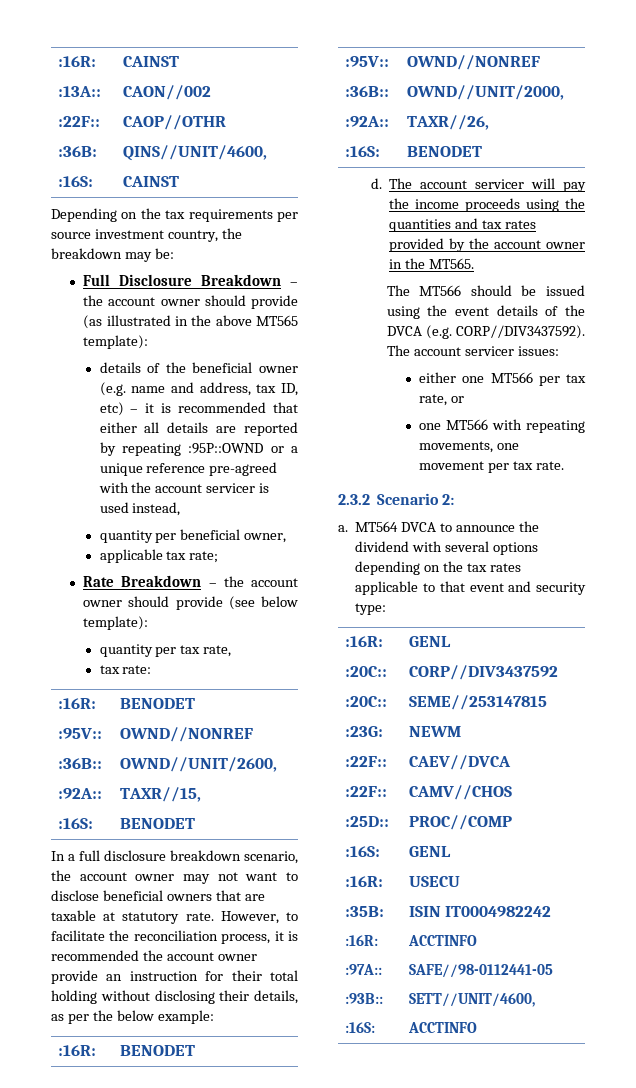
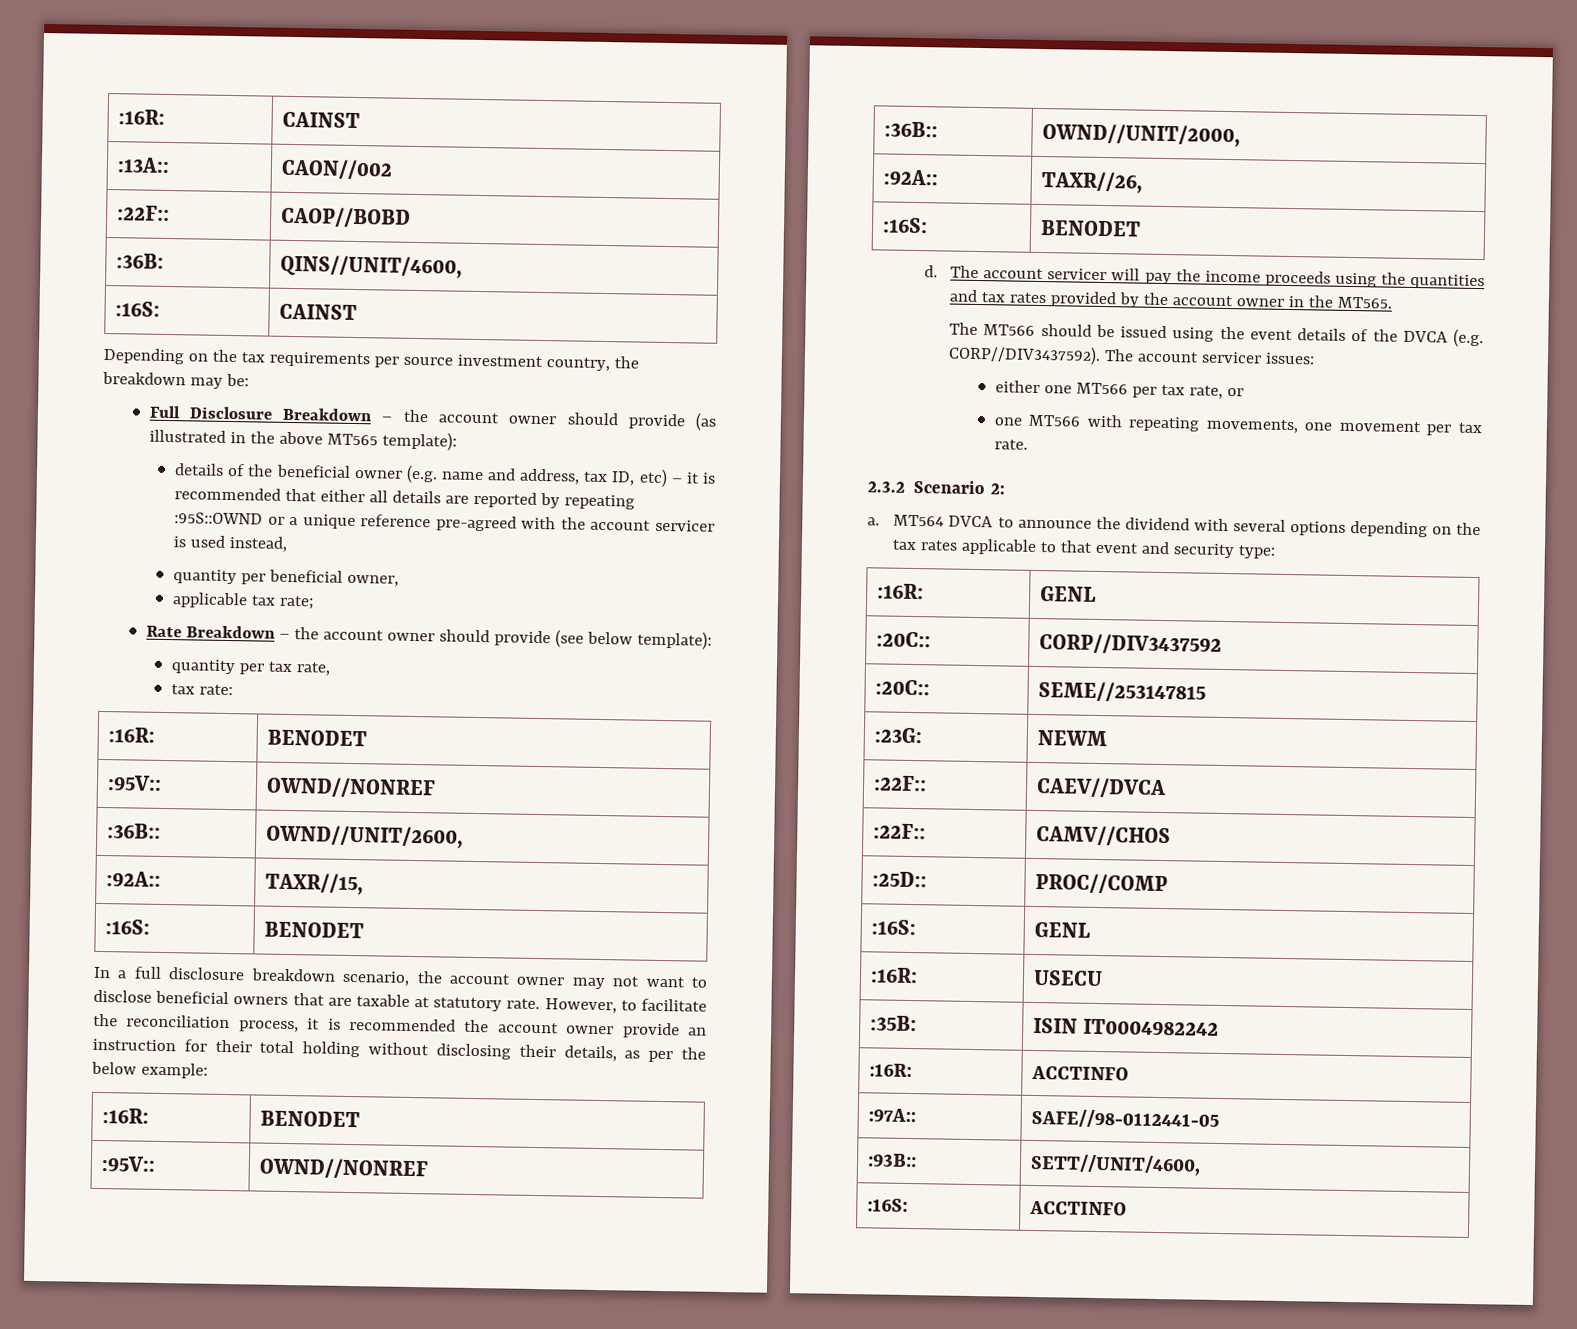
- :22F:: | CAOP//OTHR
+ :22F:: | CAOP//BOBD
- details of the beneficial owner (e.g. name and address, tax ID, etc) – it is recommended that either all details are reported by repeating :95P::OWND or a unique reference pre-agreed with the account servicer is used instead,
+ details of the beneficial owner (e.g. name and address, tax ID, etc) – it is recommended that either all details are reported by repeating :95S::OWND or a unique reference pre-agreed with the account servicer is used instead,

